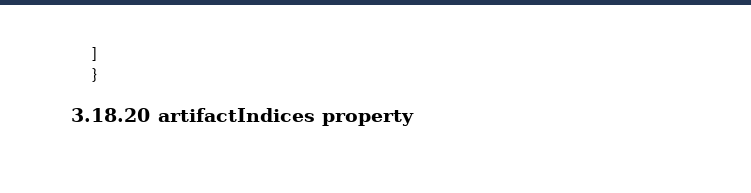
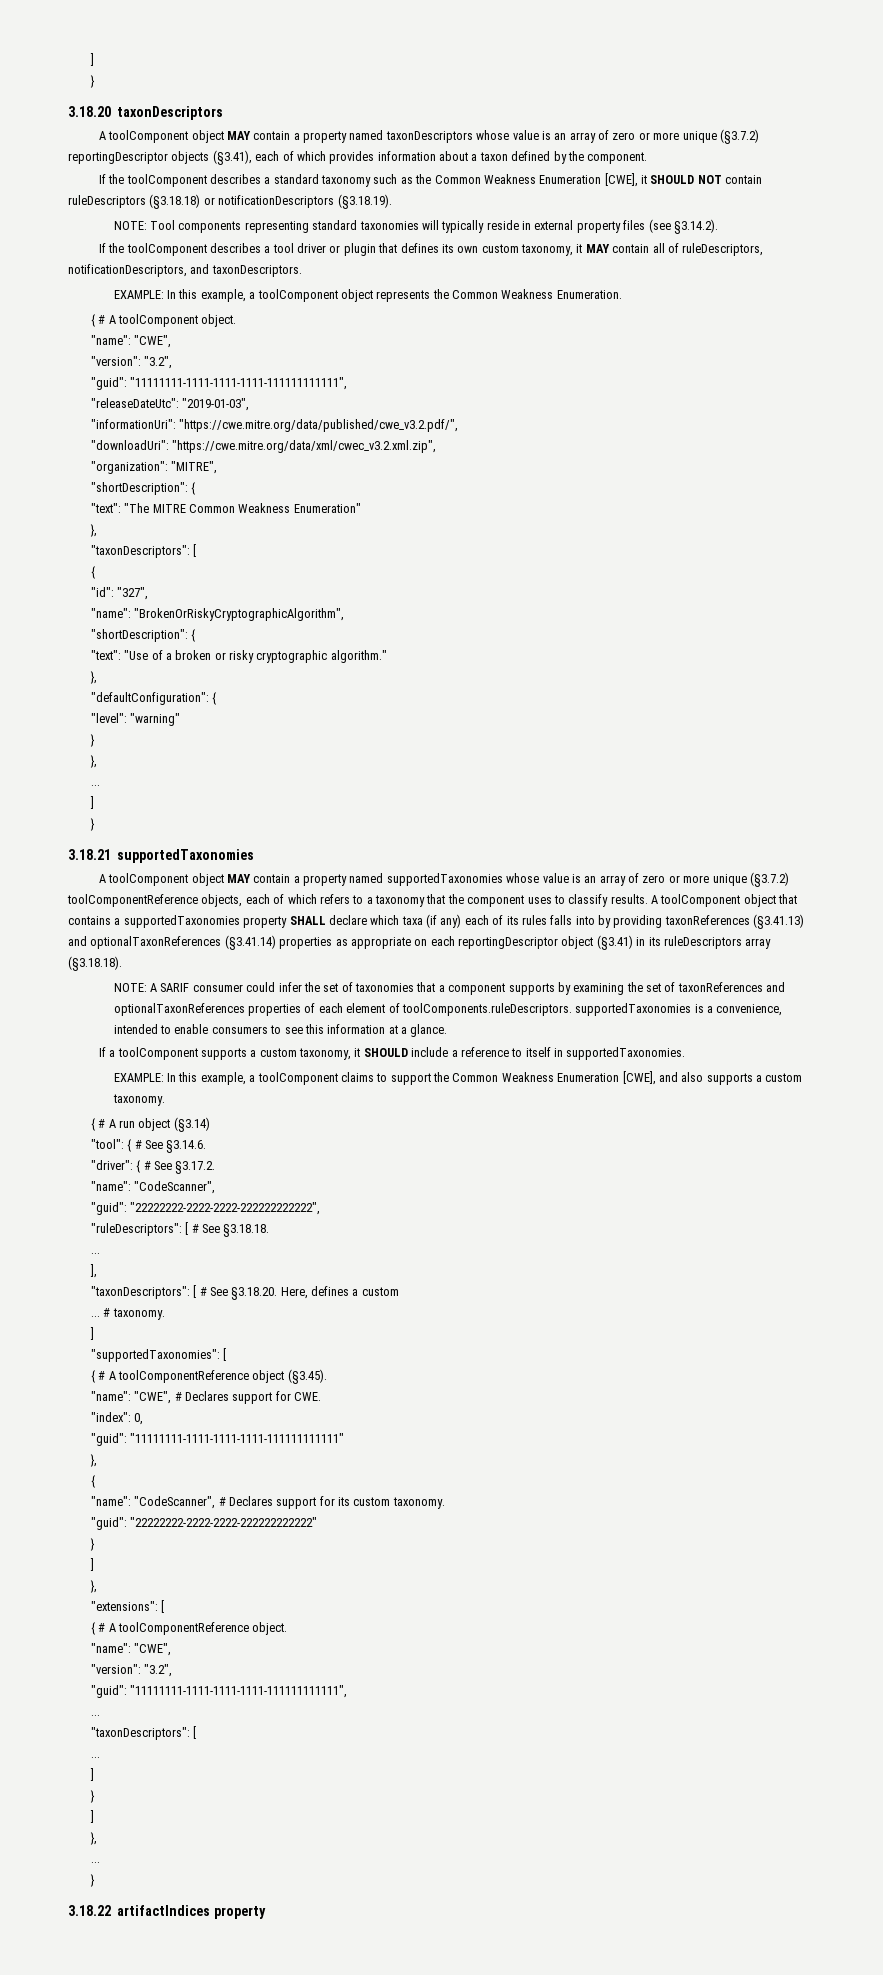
- 3.18.20 artifactIndices property
+ 3.18.20 taxonDescriptors
+ A toolComponent object MAY contain a property named taxonDescriptors whose value is an array of zero or more unique (§3.7.2) reportingDescriptor objects (§3.41), each of which provides information about a taxon defined by the component.
+ If the toolComponent describes a standard taxonomy such as the Common Weakness Enumeration [CWE], it SHOULD NOT contain ruleDescriptors (§3.18.18) or notificationDescriptors (§3.18.19).
+ NOTE: Tool components representing standard taxonomies will typically reside in external property files (see §3.14.2).
+ If the toolComponent describes a tool driver or plugin that defines its own custom taxonomy, it MAY contain all of ruleDescriptors, notificationDescriptors, and taxonDescriptors.
+ EXAMPLE: In this example, a toolComponent object represents the Common Weakness Enumeration.
+ { # A toolComponent object.
+ "name": "CWE",
+ "version": "3.2",
+ "guid": "11111111-1111-1111-1111-111111111111",
+ "releaseDateUtc": "2019-01-03",
+ "informationUri": "https://cwe.mitre.org/data/published/cwe_v3.2.pdf/",
+ "downloadUri": "https://cwe.mitre.org/data/xml/cwec_v3.2.xml.zip",
+ "organization": "MITRE",
+ "shortDescription": {
+ "text": "The MITRE Common Weakness Enumeration"
+ },
+ "taxonDescriptors": [
+ {
+ "id": "327",
+ "name": "BrokenOrRiskyCryptographicAlgorithm",
+ "shortDescription": {
+ "text": "Use of a broken or risky cryptographic algorithm."
+ },
+ "defaultConfiguration": {
+ "level": "warning"
+ }
+ },
+ ...
+ ]
+ }
+ 3.18.21 supportedTaxonomies
+ A toolComponent object MAY contain a property named supportedTaxonomies whose value is an array of zero or more unique (§3.7.2) toolComponentReference objects, each of which refers to a taxonomy that the component uses to classify results. A toolComponent object that contains a supportedTaxonomies property SHALL declare which taxa (if any) each of its rules falls into by providing taxonReferences (§3.41.13) and optionalTaxonReferences (§3.41.14) properties as appropriate on each reportingDescriptor object (§3.41) in its ruleDescriptors array (§3.18.18).
+ NOTE: A SARIF consumer could infer the set of taxonomies that a component supports by examining the set of taxonReferences and optionalTaxonReferences properties of each element of toolComponents.ruleDescriptors. supportedTaxonomies is a convenience, intended to enable consumers to see this information at a glance.
+ If a toolComponent supports a custom taxonomy, it SHOULD include a reference to itself in supportedTaxonomies.
+ EXAMPLE: In this example, a toolComponent claims to support the Common Weakness Enumeration [CWE], and also supports a custom taxonomy.
+ { # A run object (§3.14)
+ "tool": { # See §3.14.6.
+ "driver": { # See §3.17.2.
+ "name": "CodeScanner",
+ "guid": "22222222-2222-2222-222222222222",
+ "ruleDescriptors": [ # See §3.18.18.
+ ...
+ ],
+ "taxonDescriptors": [ # See §3.18.20. Here, defines a custom
+ ... # taxonomy.
+ ]
+ "supportedTaxonomies": [
+ { # A toolComponentReference object (§3.45).
+ "name": "CWE", # Declares support for CWE.
+ "index": 0,
+ "guid": "11111111-1111-1111-1111-111111111111"
+ },
+ {
+ "name": "CodeScanner", # Declares support for its custom taxonomy.
+ "guid": "22222222-2222-2222-222222222222"
+ }
+ ]
+ },
+ "extensions": [
+ { # A toolComponentReference object.
+ "name": "CWE",
+ "version": "3.2",
+ "guid": "11111111-1111-1111-1111-111111111111",
+ ...
+ "taxonDescriptors": [
+ ...
+ ]
+ }
+ ]
+ },
+ ...
+ }
+ 3.18.22 artifactIndices property

